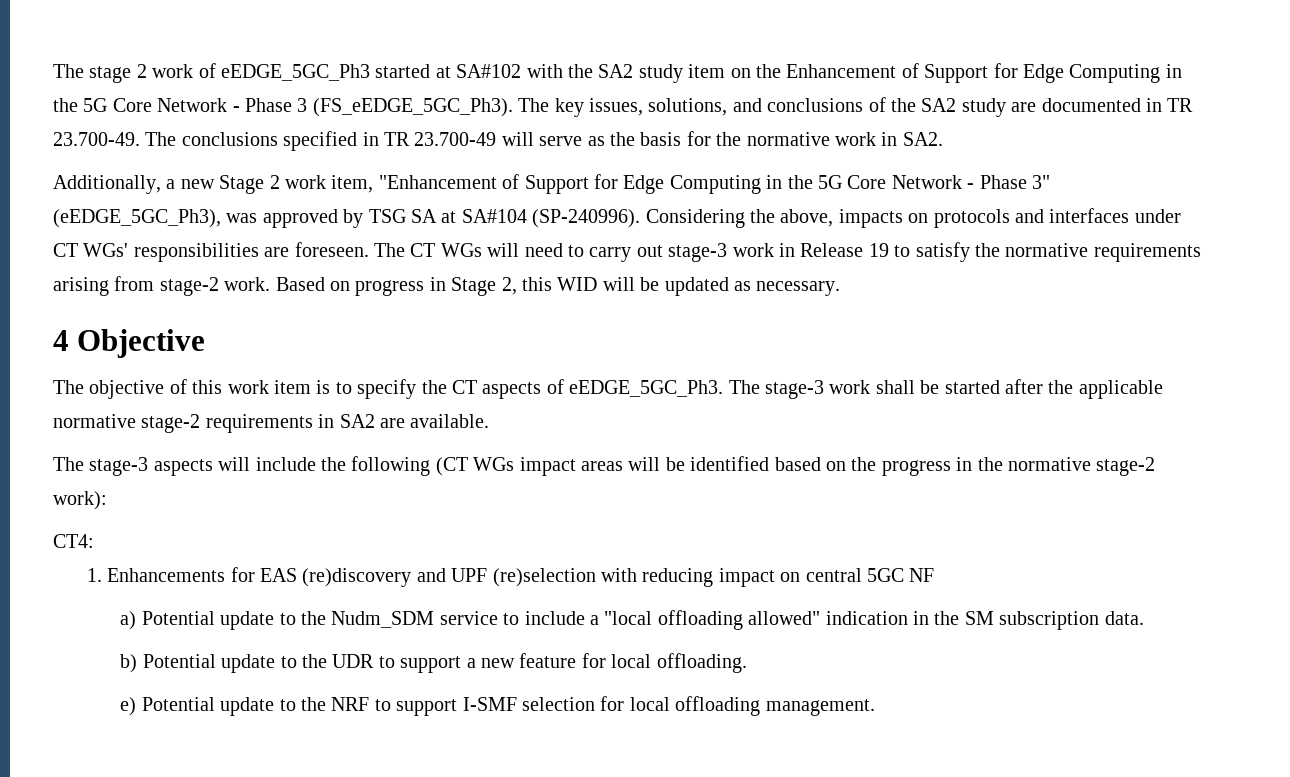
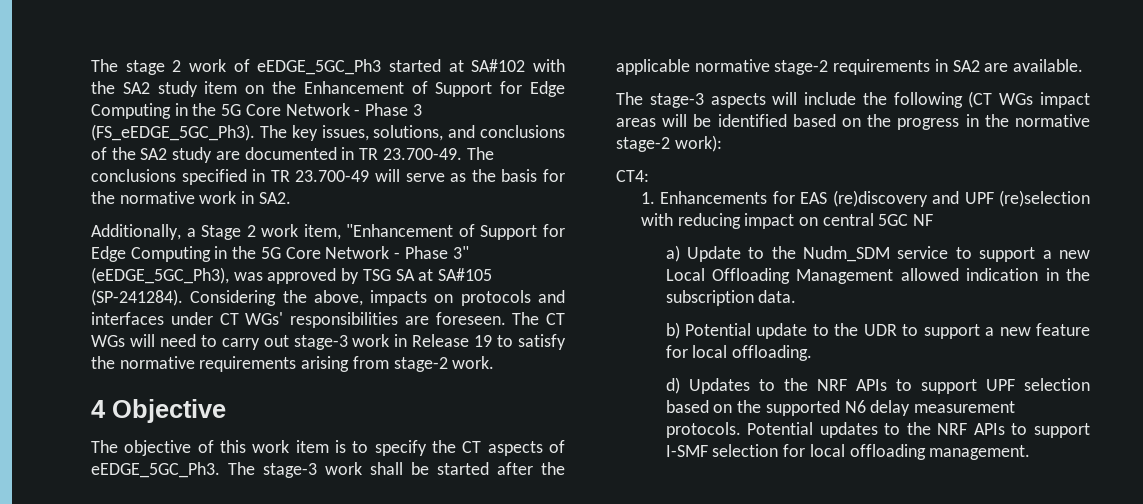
- Additionally, a new Stage 2 work item, "Enhancement of Support for Edge Computing in the 5G Core Network - Phase 3" (eEDGE_5GC_Ph3), was approved by TSG SA at SA#104 (SP-240996).
+ Additionally, a Stage 2 work item, "Enhancement of Support for Edge Computing in the 5G Core Network - Phase 3" (eEDGE_5GC_Ph3), was approved by TSG SA at SA#105 (SP-241284).
- Based on progress in Stage 2, this WID will be updated as necessary.
- a) Potential update to the Nudm_SDM service to include a "local offloading allowed" indication in the SM subscription data.
+ a) Update to the Nudm_SDM service to support a new Local Offloading Management allowed indication in the subscription data.
- e) Potential update to the NRF to support I-SMF selection for local offloading management.
+ d) Updates to the NRF APIs to support UPF selection based on the supported N6 delay measurement protocols. Potential updates to the NRF APIs to support I-SMF selection for local offloading management.

